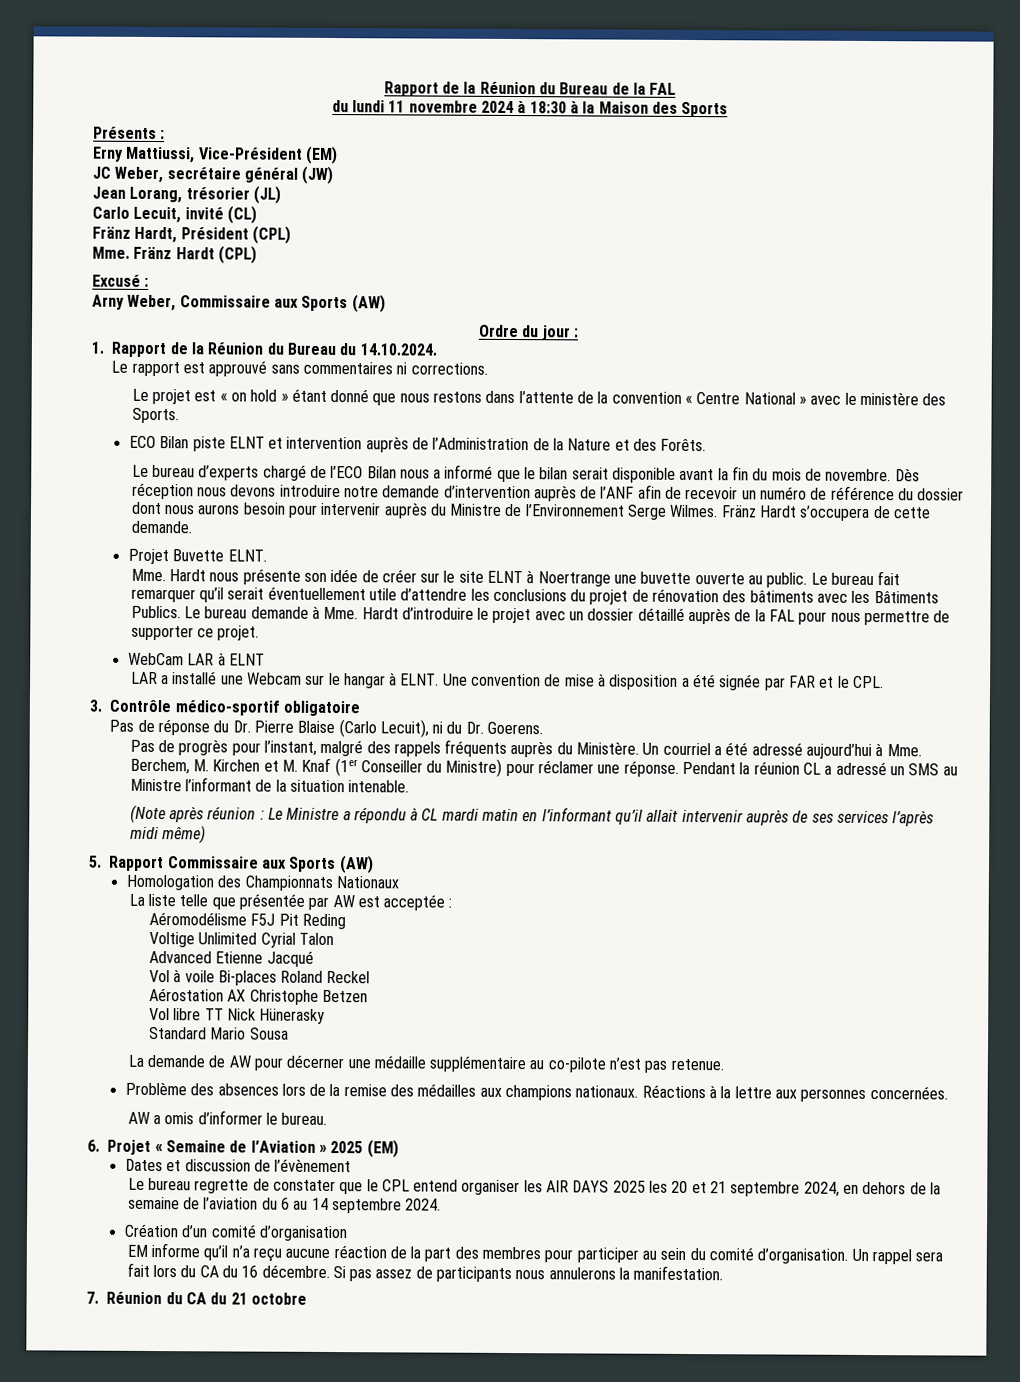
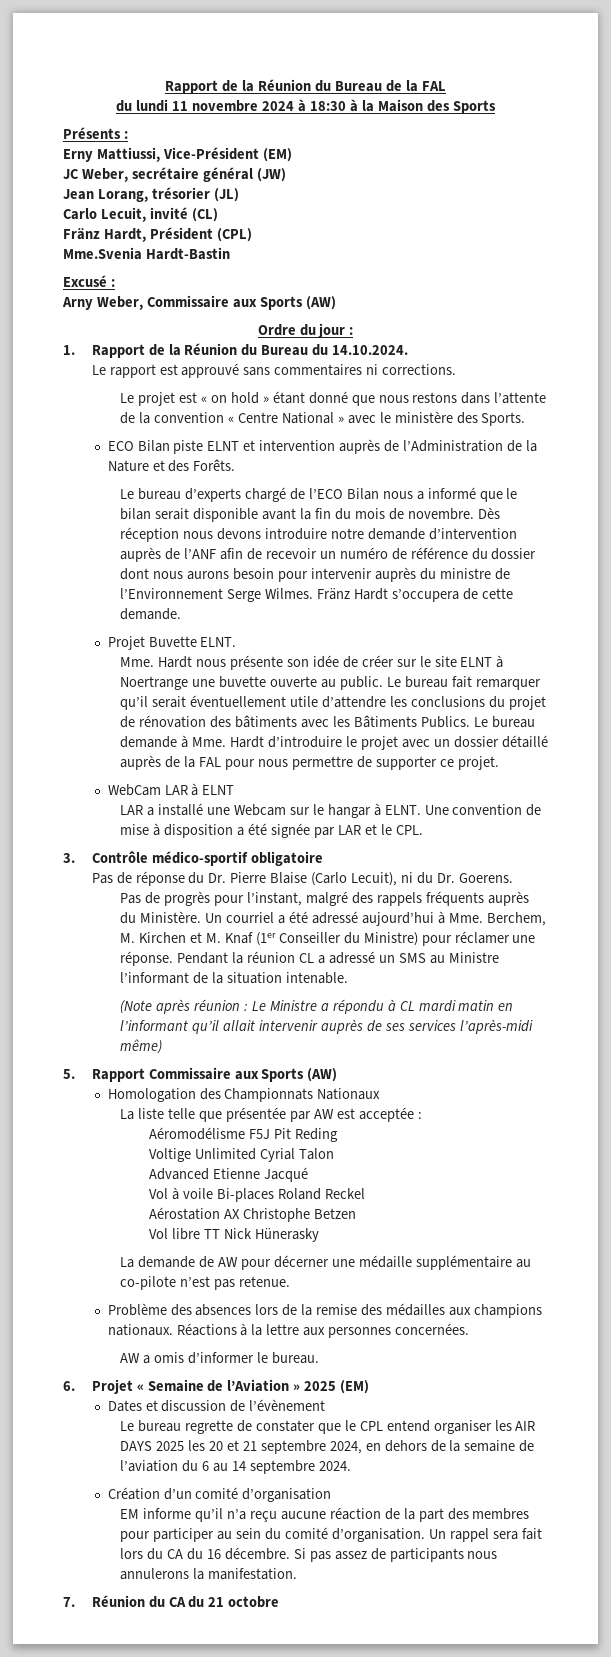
- Mme. Fränz Hardt (CPL)
+ Mme.Svenia Hardt-Bastin
- Dès réception nous devons introduire notre demande d’intervention auprès de l’ANF afin de recevoir un numéro de référence du dossier dont nous aurons besoin pour intervenir auprès du Ministre de l’Environnement Serge Wilmes.
+ Dès réception nous devons introduire notre demande d’intervention auprès de l’ANF afin de recevoir un numéro de référence du dossier dont nous aurons besoin pour intervenir auprès du ministre de l’Environnement Serge Wilmes.
- Une convention de mise à disposition a été signée par FAR et le CPL.
+ Une convention de mise à disposition a été signée par LAR et le CPL.
- (Note après réunion : Le Ministre a répondu à CL mardi matin en l’informant qu’il allait intervenir auprès de ses services l’après midi même)
+ (Note après réunion : Le Ministre a répondu à CL mardi matin en l’informant qu’il allait intervenir auprès de ses services l’après-midi même)
- Standard Mario Sousa

